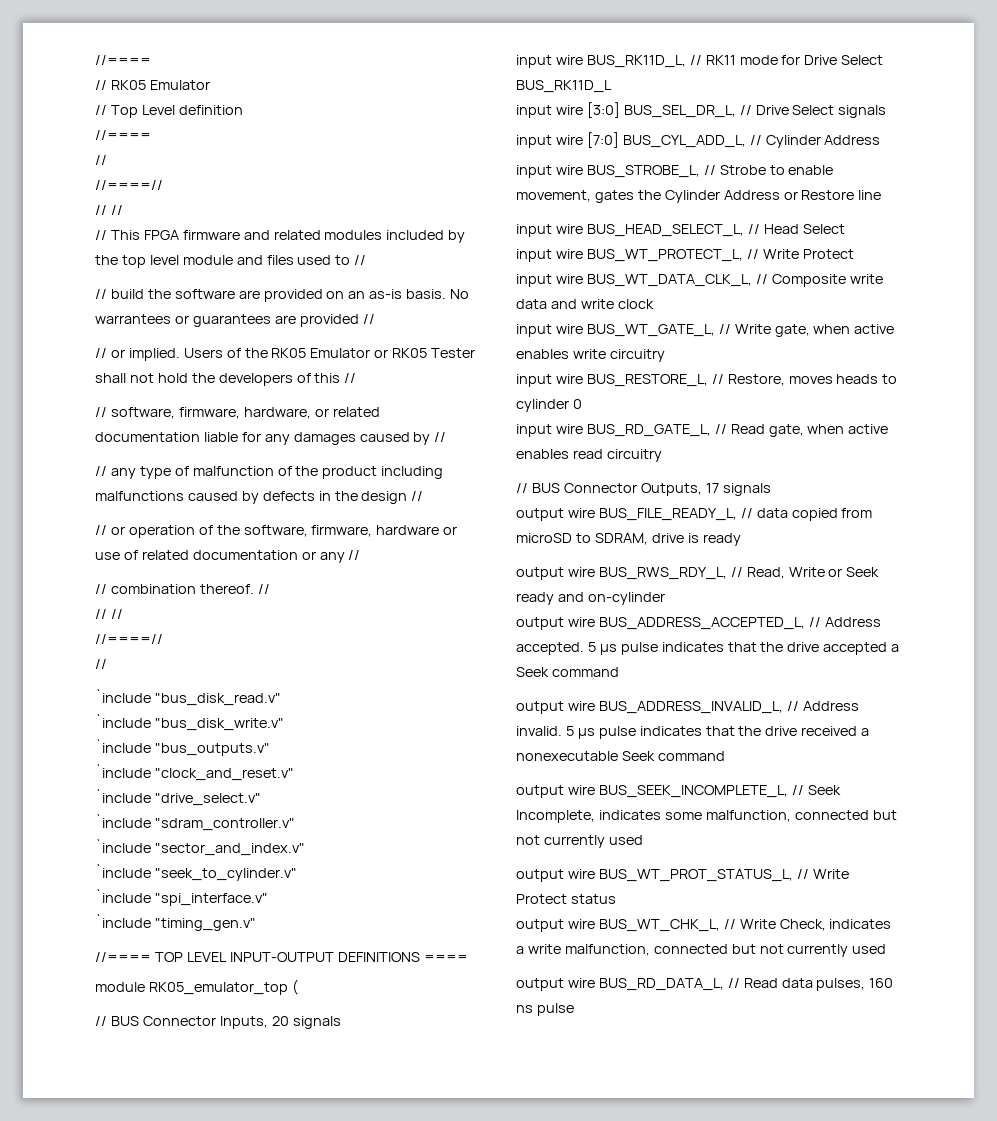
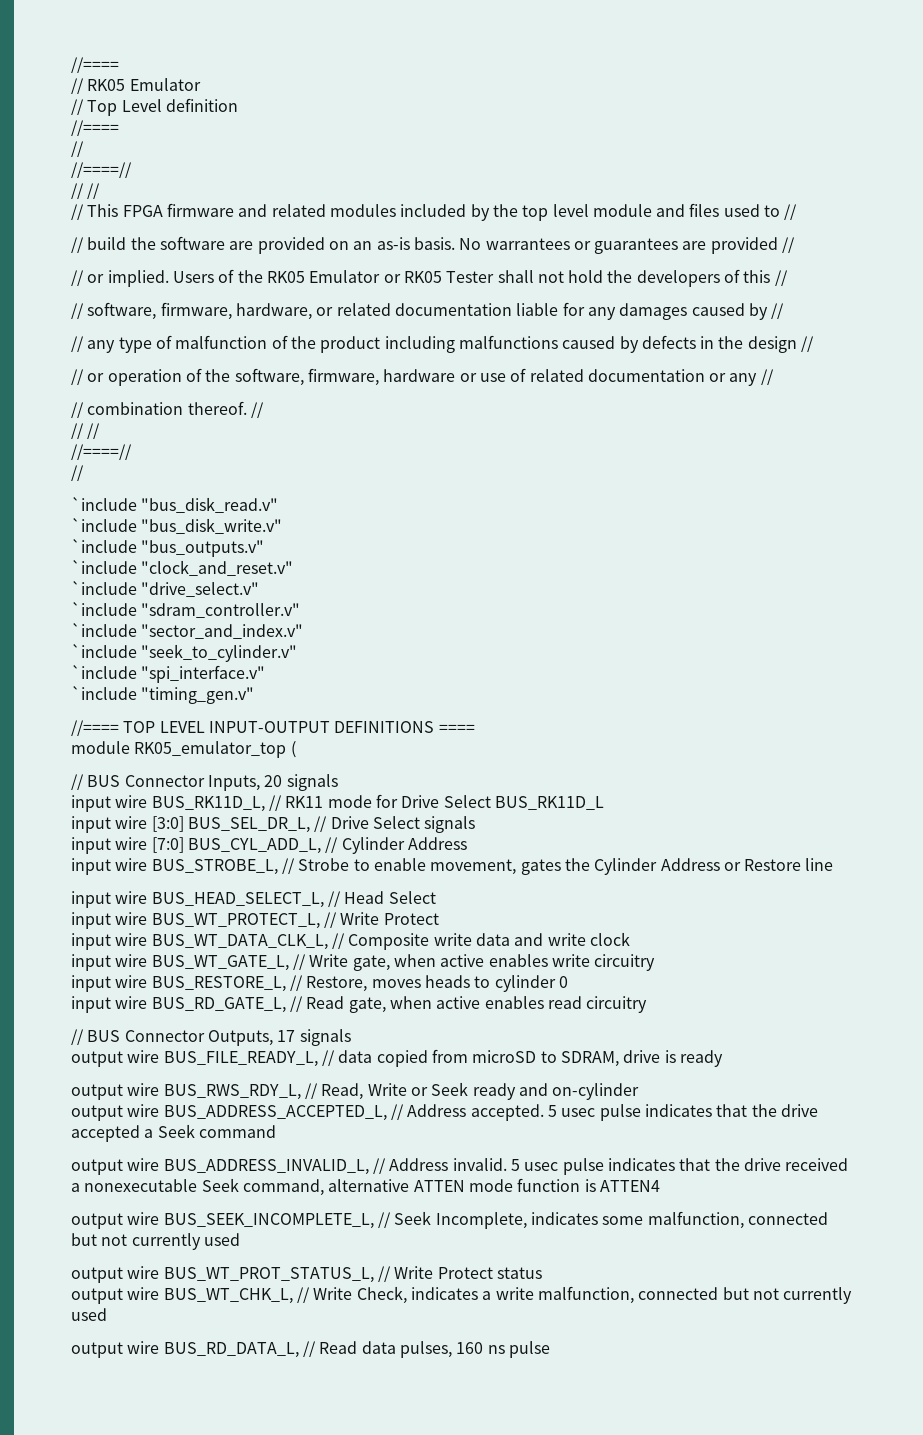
- 5 μs pulse indicates that the drive accepted a Seek command
+ 5 usec pulse indicates that the drive accepted a Seek command
- 5 μs pulse indicates that the drive received a nonexecutable Seek command
+ 5 usec pulse indicates that the drive received a nonexecutable Seek command, alternative ATTEN mode function is ATTEN4

